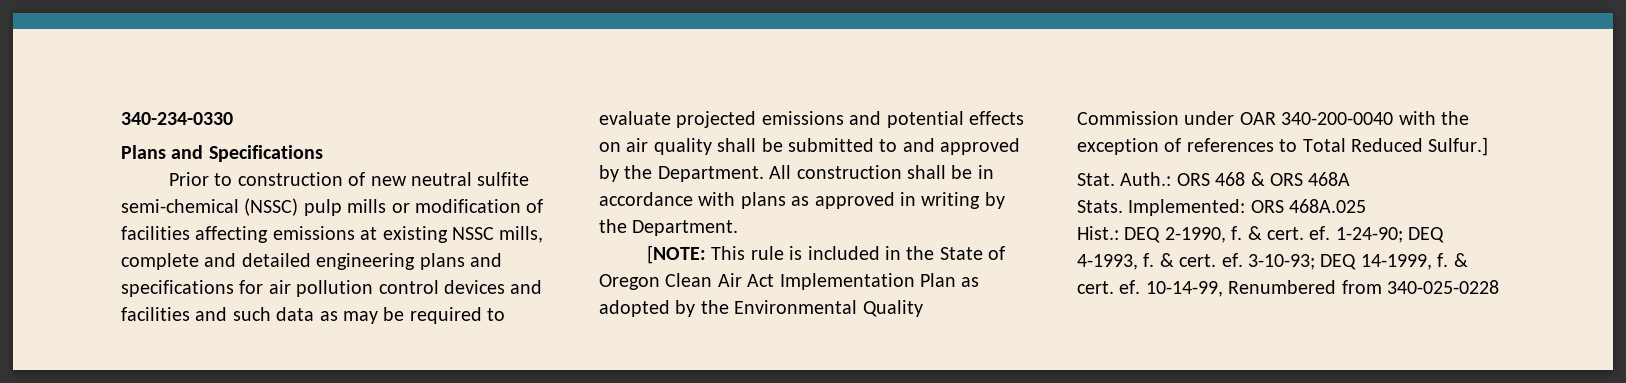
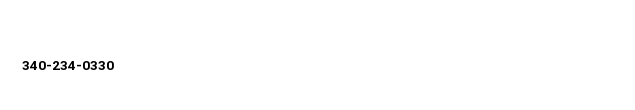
- Plans and Specifications
- Prior to construction of new neutral sulfite semi-chemical (NSSC) pulp mills or modification of facilities affecting emissions at existing NSSC mills, complete and detailed engineering plans and specifications for air pollution control devices and facilities and such data as may be required to evaluate projected emissions and potential effects on air quality shall be submitted to and approved by the Department. All construction shall be in accordance with plans as approved in writing by the Department.
- [NOTE: This rule is included in the State of Oregon Clean Air Act Implementation Plan as adopted by the Environmental Quality Commission under OAR 340-200-0040 with the exception of references to Total Reduced Sulfur.]
- Stat. Auth.: ORS 468 & ORS 468A
- Stats. Implemented: ORS 468A.025
- Hist.: DEQ 2-1990, f. & cert. ef. 1-24-90; DEQ 4-1993, f. & cert. ef. 3-10-93; DEQ 14-1999, f. & cert. ef. 10-14-99, Renumbered from 340-025-0228

